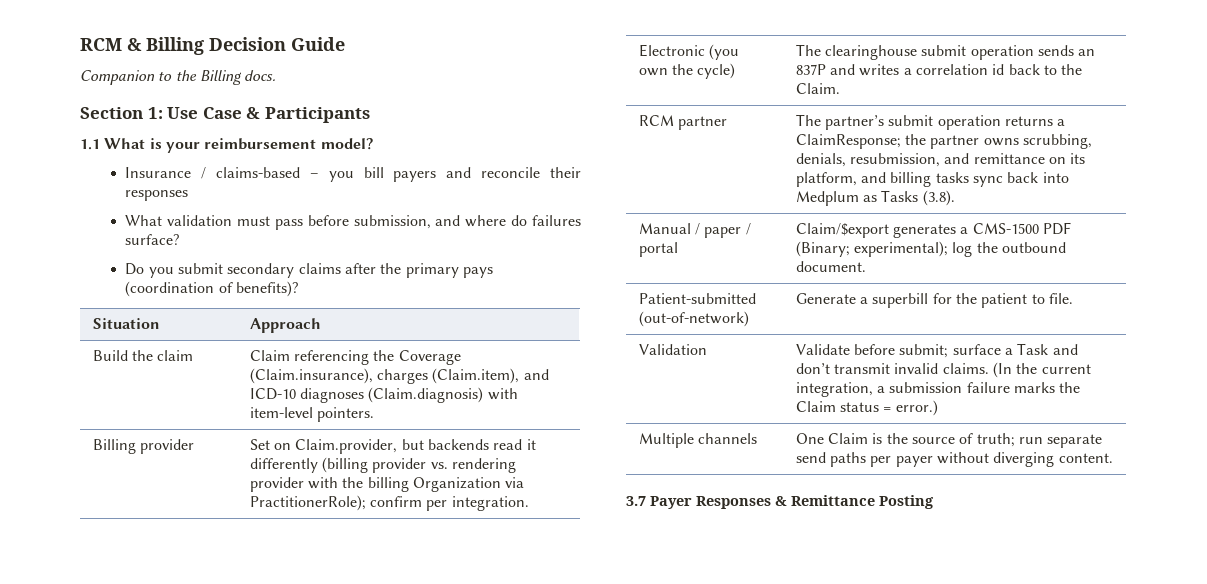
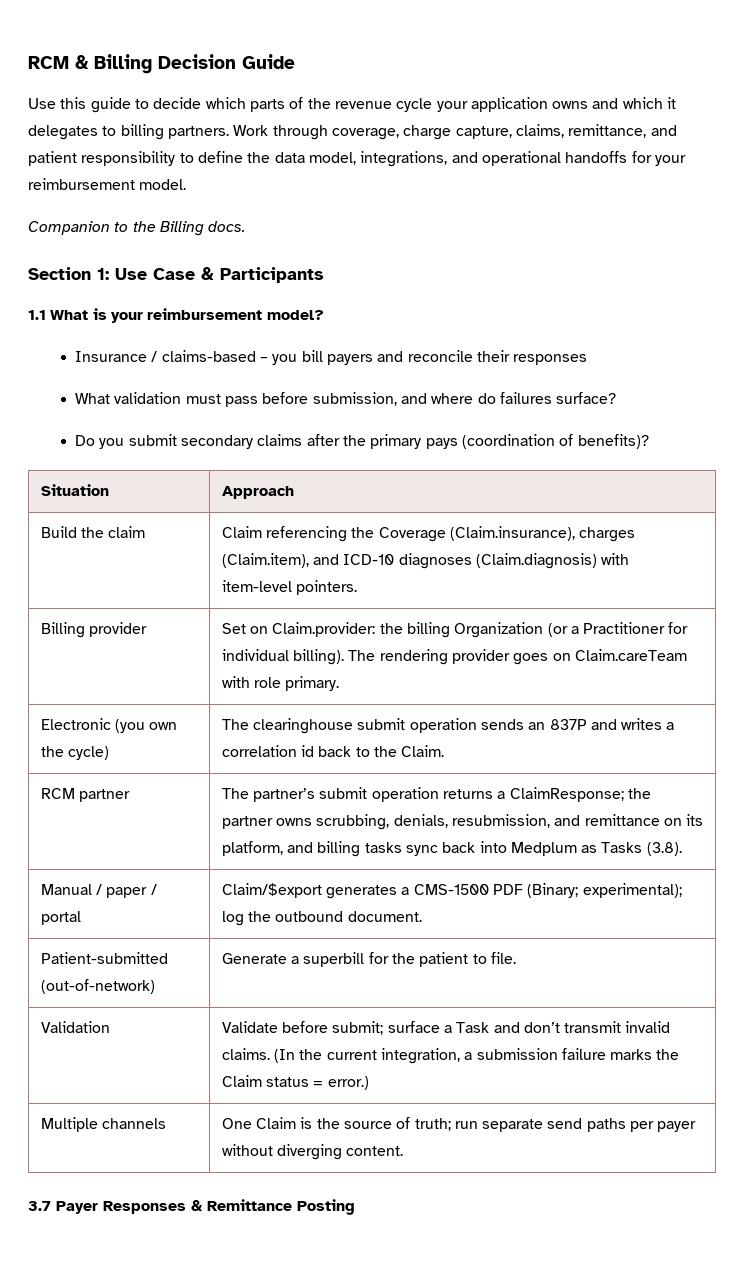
+ Use this guide to decide which parts of the revenue cycle your application owns and which it delegates to billing partners. Work through coverage, charge capture, claims, remittance, and patient responsibility to define the data model, integrations, and operational handoffs for your reimbursement model.
- Billing provider | Set on Claim.provider, but backends read it differently (billing provider vs. rendering provider with the billing Organization via PractitionerRole); confirm per integration.
+ Billing provider | Set on Claim.provider: the billing Organization (or a Practitioner for individual billing). The rendering provider goes on Claim.careTeam with role primary.

